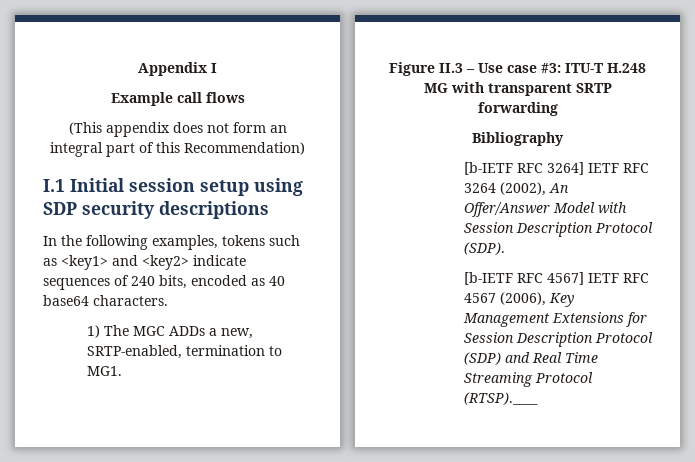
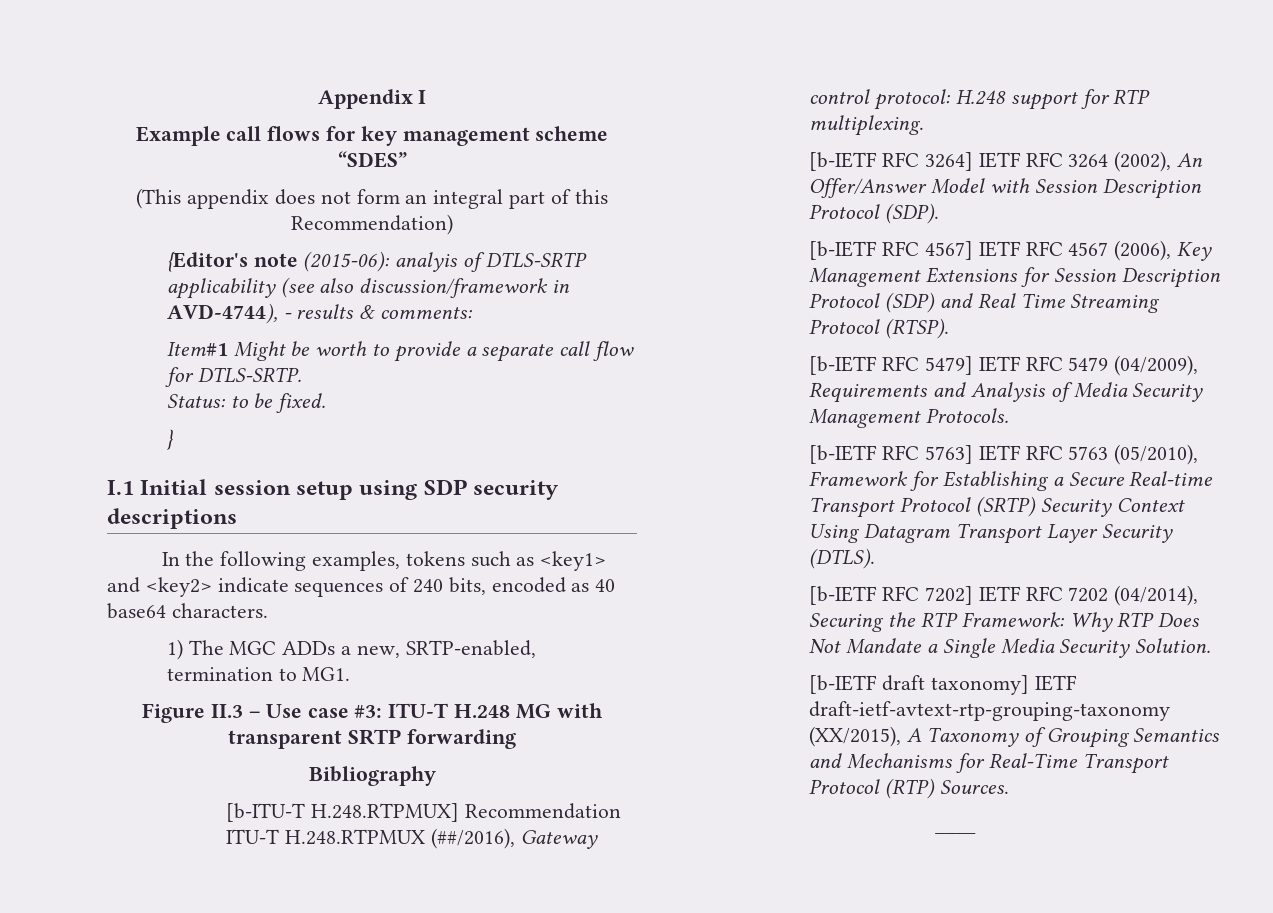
- Example call flows
+ Example call flows for key management scheme “SDES”
+ {Editor's note (2015-06): analyis of DTLS-SRTP applicability (see also discussion/framework in AVD-4744), - results & comments:
+ Item#1 Might be worth to provide a separate call flow for DTLS-SRTP.
+ Status: to be fixed.
+ }
+ [b-ITU-T H.248.RTPMUX] Recommendation ITU-T H.248.RTPMUX (##/2016), Gateway control protocol: H.248 support for RTP multiplexing.
- [b-IETF RFC 4567] IETF RFC 4567 (2006), Key Management Extensions for Session Description Protocol (SDP) and Real Time Streaming Protocol (RTSP).____
+ [b-IETF RFC 4567] IETF RFC 4567 (2006), Key Management Extensions for Session Description Protocol (SDP) and Real Time Streaming Protocol (RTSP).
+ [b-IETF RFC 5479] IETF RFC 5479 (04/2009), Requirements and Analysis of Media Security Management Protocols.
+ [b-IETF RFC 5763] IETF RFC 5763 (05/2010), Framework for Establishing a Secure Real-time Transport Protocol (SRTP) Security Context Using Datagram Transport Layer Security (DTLS).
+ [b-IETF RFC 7202] IETF RFC 7202 (04/2014), Securing the RTP Framework: Why RTP Does Not Mandate a Single Media Security Solution.
+ [b-IETF draft taxonomy] IETF draft-ietf-avtext-rtp-grouping-taxonomy (XX/2015), A Taxonomy of Grouping Semantics and Mechanisms for Real-Time Transport Protocol (RTP) Sources.
+ ____

